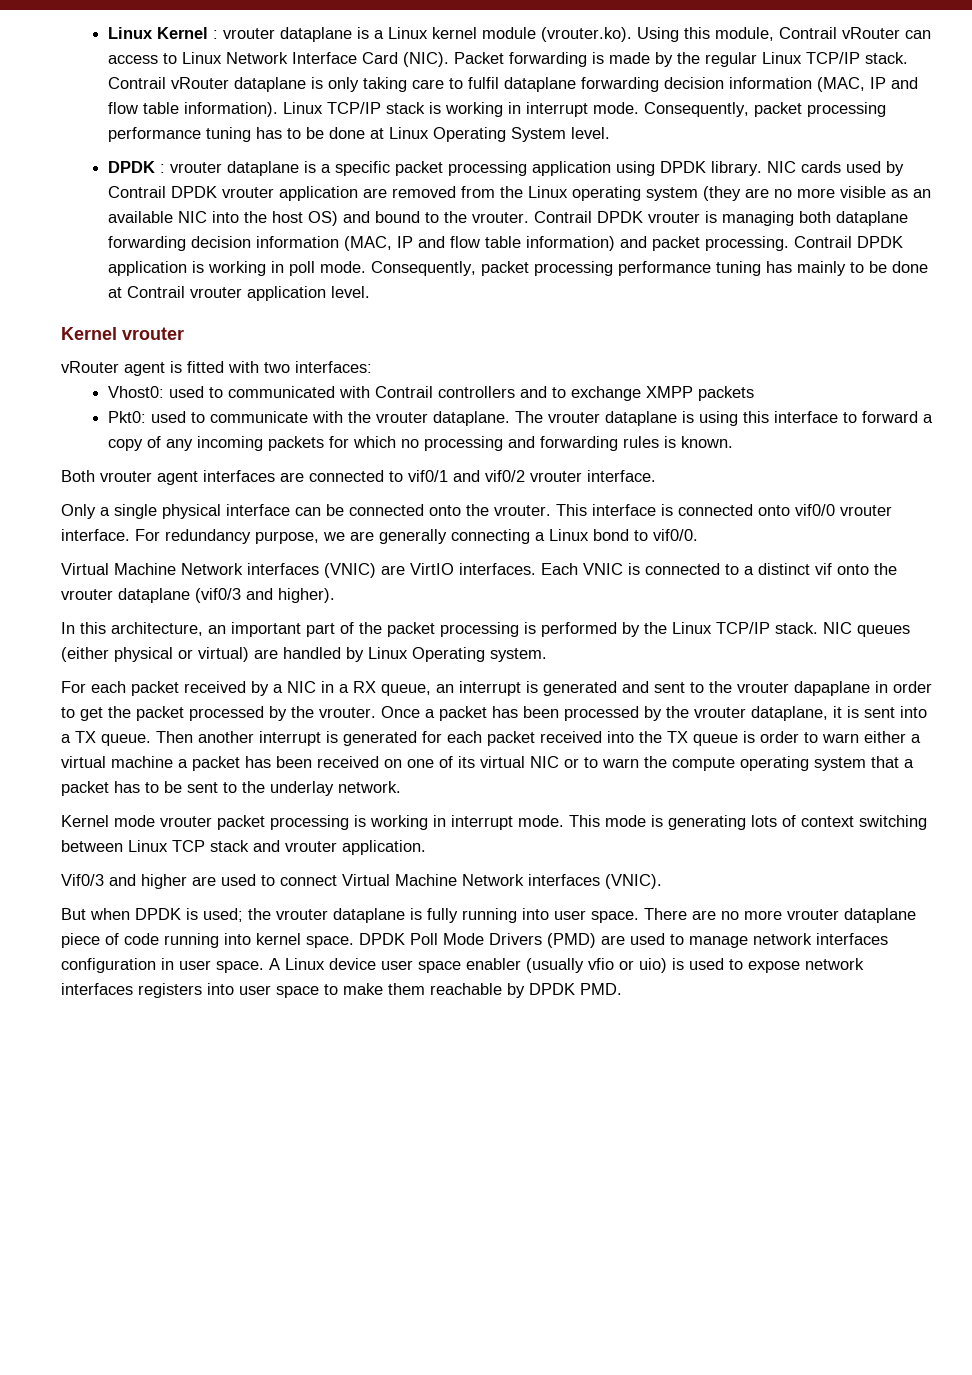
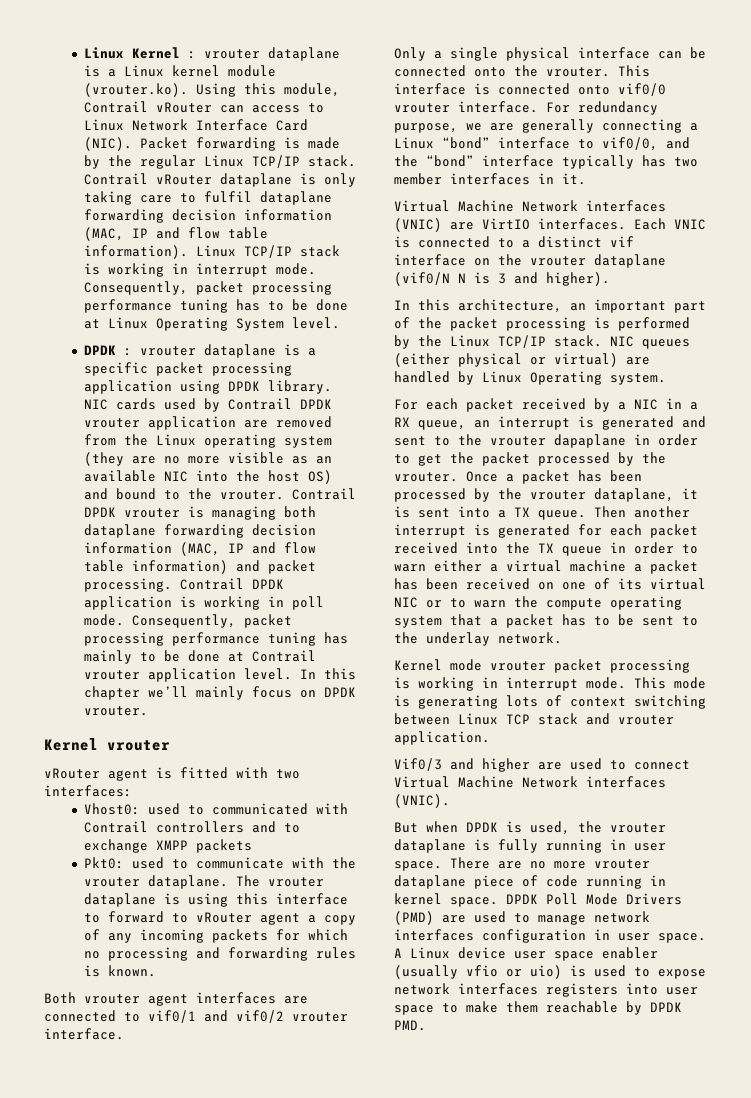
+ In this chapter we’ll mainly focus on DPDK vrouter.
- The vrouter dataplane is using this interface to forward a copy of any incoming packets for which no processing and forwarding rules is known.
+ The vrouter dataplane is using this interface to forward to vRouter agent a copy of any incoming packets for which no processing and forwarding rules is known.
- For redundancy purpose, we are generally connecting a Linux bond to vif0/0.
+ For redundancy purpose, we are generally connecting a Linux “bond” interface to vif0/0, and the “bond” interface typically has two member interfaces in it.
- Each VNIC is connected to a distinct vif onto the vrouter dataplane (vif0/3 and higher).
+ Each VNIC is connected to a distinct vif interface on the vrouter dataplane (vif0/N N is 3 and higher).
- Then another interrupt is generated for each packet received into the TX queue is order to warn either a virtual machine a packet has been received on one of its virtual NIC or to warn the compute operating system that a packet has to be sent to the underlay network.
+ Then another interrupt is generated for each packet received into the TX queue in order to warn either a virtual machine a packet has been received on one of its virtual NIC or to warn the compute operating system that a packet has to be sent to the underlay network.
- But when DPDK is used; the vrouter dataplane is fully running into user space.
+ But when DPDK is used, the vrouter dataplane is fully running in user space.
- There are no more vrouter dataplane piece of code running into kernel space.
+ There are no more vrouter dataplane piece of code running in kernel space.

